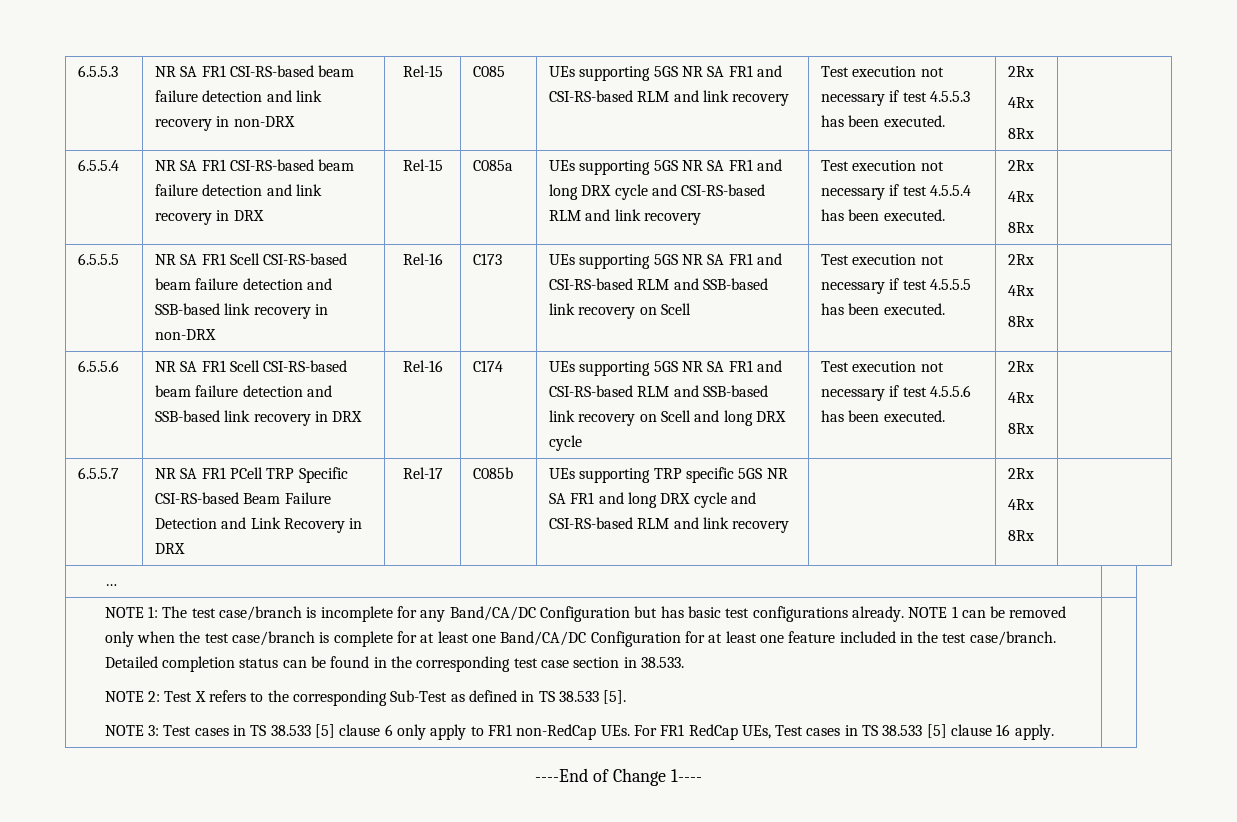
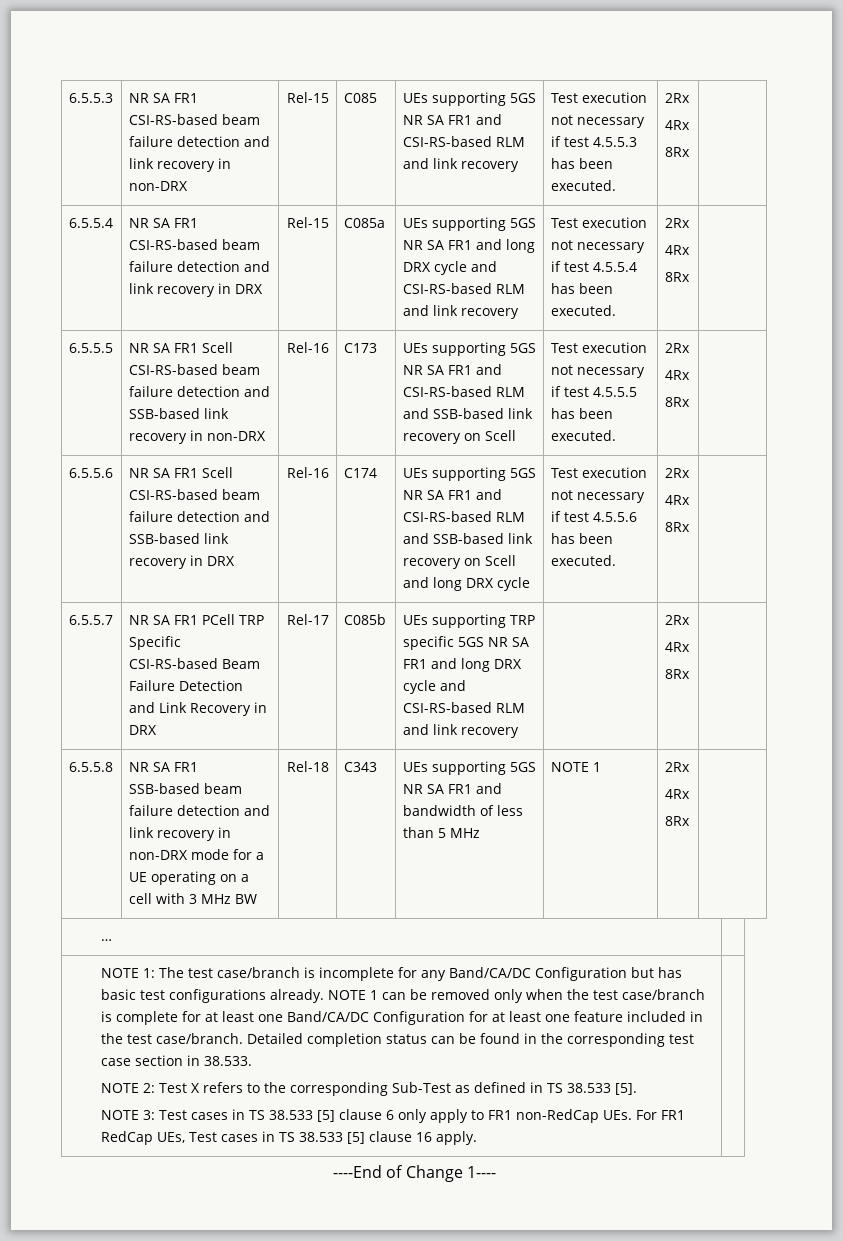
+ 6.5.5.8 | NR SA FR1 SSB-based beam failure detection and link recovery in non-DRX mode for a UE operating on a cell with 3 MHz BW | Rel-18 | C343 | UEs supporting 5GS NR SA FR1 and bandwidth of less than 5 MHz | NOTE 1 | 2Rx
+ 4Rx
+ 8Rx

